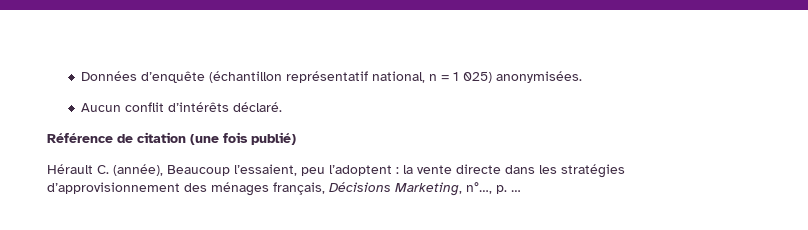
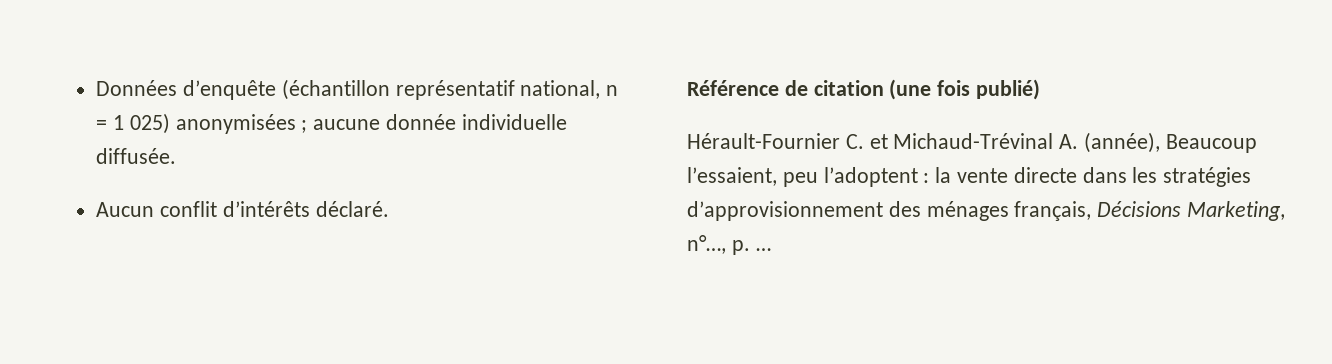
- Données d’enquête (échantillon représentatif national, n = 1 025) anonymisées.
+ Données d’enquête (échantillon représentatif national, n = 1 025) anonymisées ; aucune donnée individuelle diffusée.
- Hérault C. (année), Beaucoup l’essaient, peu l’adoptent : la vente directe dans les stratégies d’approvisionnement des ménages français, Décisions Marketing, n°…, p. …
+ Hérault-Fournier C. et Michaud-Trévinal A. (année), Beaucoup l’essaient, peu l’adoptent : la vente directe dans les stratégies d’approvisionnement des ménages français, Décisions Marketing, n°…, p. …

